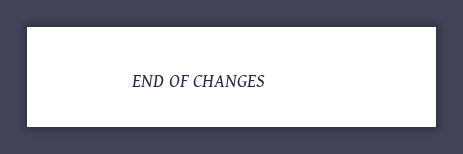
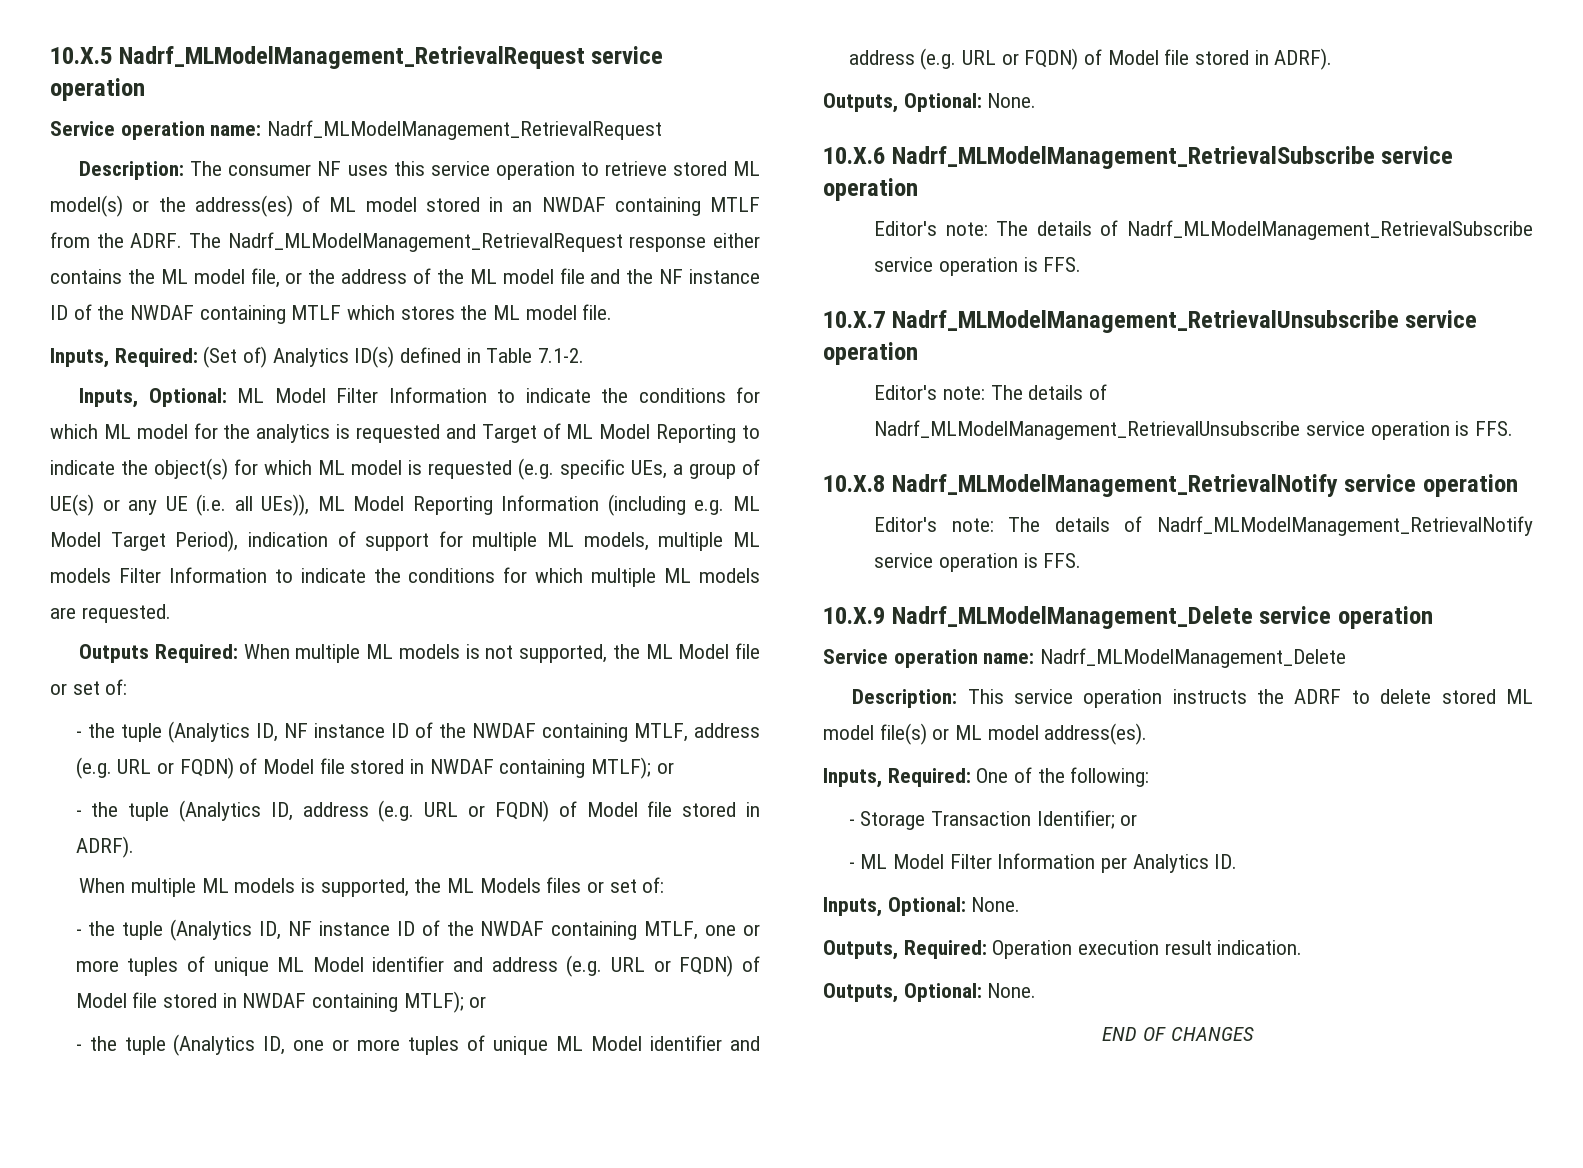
+ 10.X.5 Nadrf_MLModelManagement_RetrievalRequest service operation
+ Service operation name: Nadrf_MLModelManagement_RetrievalRequest
+ Description: The consumer NF uses this service operation to retrieve stored ML model(s) or the address(es) of ML model stored in an NWDAF containing MTLF from the ADRF. The Nadrf_MLModelManagement_RetrievalRequest response either contains the ML model file, or the address of the ML model file and the NF instance ID of the NWDAF containing MTLF which stores the ML model file.
+ Inputs, Required: (Set of) Analytics ID(s) defined in Table 7.1-2.
+ Inputs, Optional: ML Model Filter Information to indicate the conditions for which ML model for the analytics is requested and Target of ML Model Reporting to indicate the object(s) for which ML model is requested (e.g. specific UEs, a group of UE(s) or any UE (i.e. all UEs)), ML Model Reporting Information (including e.g. ML Model Target Period), indication of support for multiple ML models, multiple ML models Filter Information to indicate the conditions for which multiple ML models are requested.
+ Outputs Required: When multiple ML models is not supported, the ML Model file or set of:
+ - the tuple (Analytics ID, NF instance ID of the NWDAF containing MTLF, address (e.g. URL or FQDN) of Model file stored in NWDAF containing MTLF); or
+ - the tuple (Analytics ID, address (e.g. URL or FQDN) of Model file stored in ADRF).
+ When multiple ML models is supported, the ML Models files or set of:
+ - the tuple (Analytics ID, NF instance ID of the NWDAF containing MTLF, one or more tuples of unique ML Model identifier and address (e.g. URL or FQDN) of Model file stored in NWDAF containing MTLF); or
+ - the tuple (Analytics ID, one or more tuples of unique ML Model identifier and address (e.g. URL or FQDN) of Model file stored in ADRF).
+ Outputs, Optional: None.
+ 10.X.6 Nadrf_MLModelManagement_RetrievalSubscribe service operation
+ Editor's note: The details of Nadrf_MLModelManagement_RetrievalSubscribe service operation is FFS.
+ 10.X.7 Nadrf_MLModelManagement_RetrievalUnsubscribe service operation
+ Editor's note: The details of Nadrf_MLModelManagement_RetrievalUnsubscribe service operation is FFS.
+ 10.X.8 Nadrf_MLModelManagement_RetrievalNotify service operation
+ Editor's note: The details of Nadrf_MLModelManagement_RetrievalNotify service operation is FFS.
+ 10.X.9 Nadrf_MLModelManagement_Delete service operation
+ Service operation name: Nadrf_MLModelManagement_Delete
+ Description: This service operation instructs the ADRF to delete stored ML model file(s) or ML model address(es).
+ Inputs, Required: One of the following:
+ - Storage Transaction Identifier; or
+ - ML Model Filter Information per Analytics ID.
+ Inputs, Optional: None.
+ Outputs, Required: Operation execution result indication.
+ Outputs, Optional: None.

